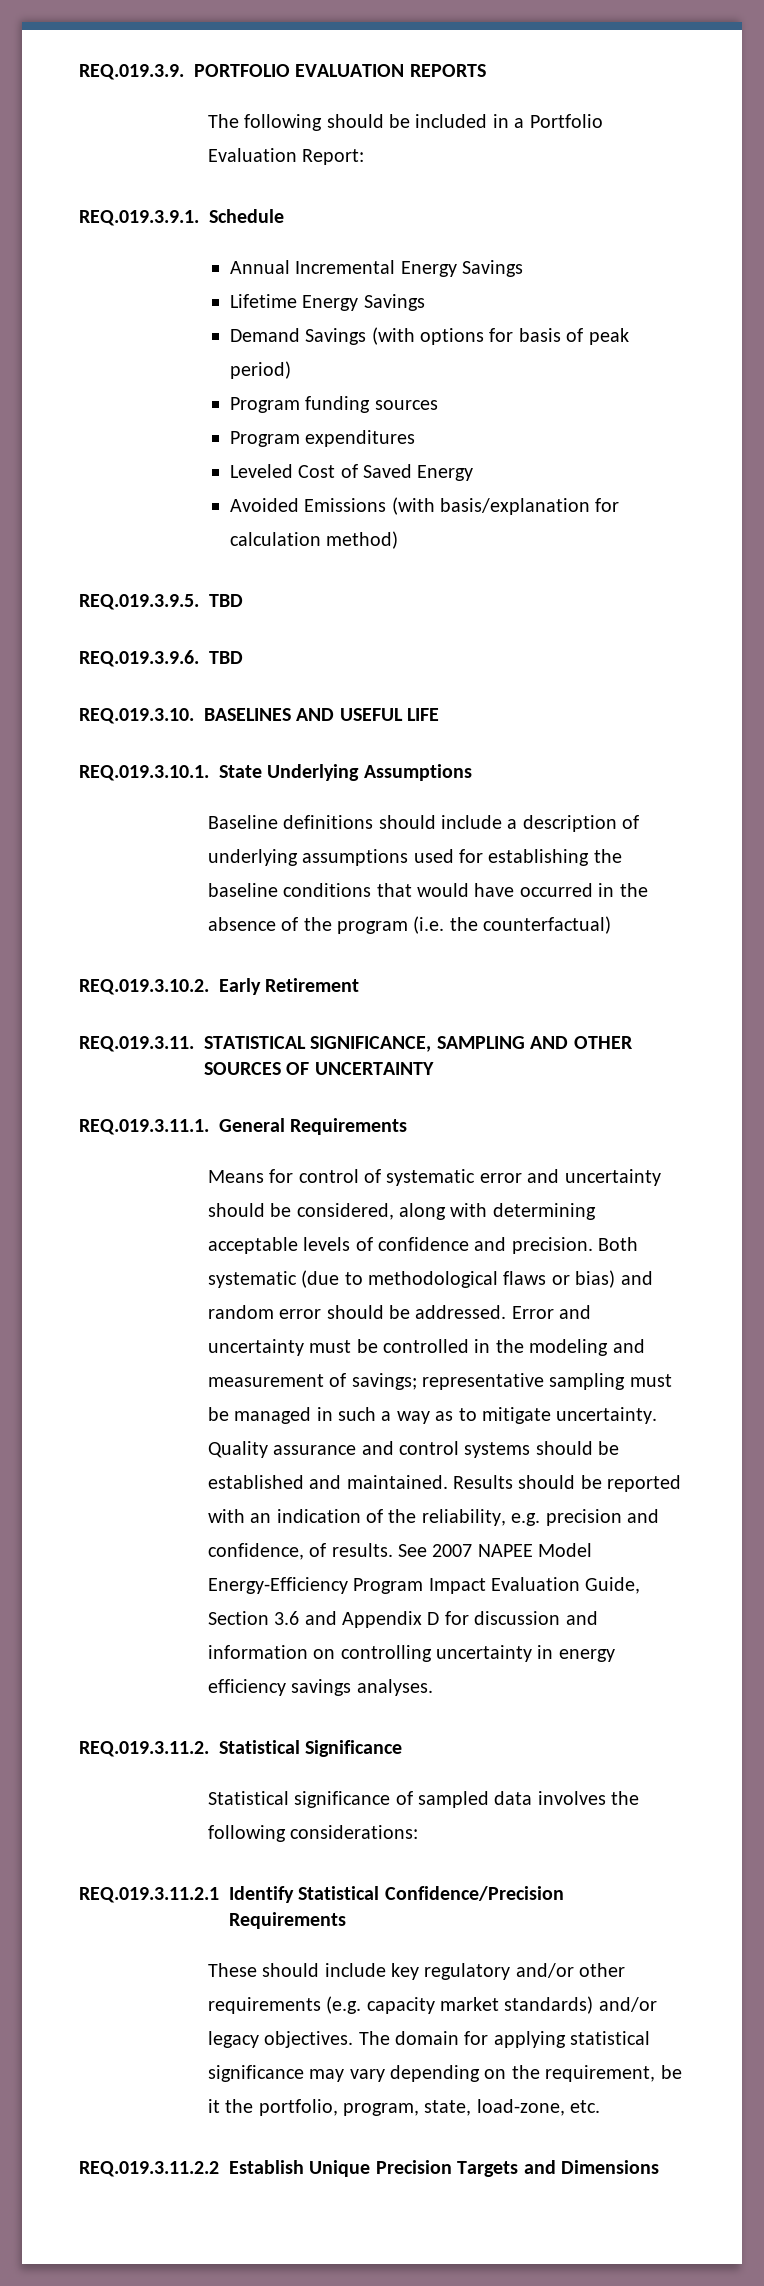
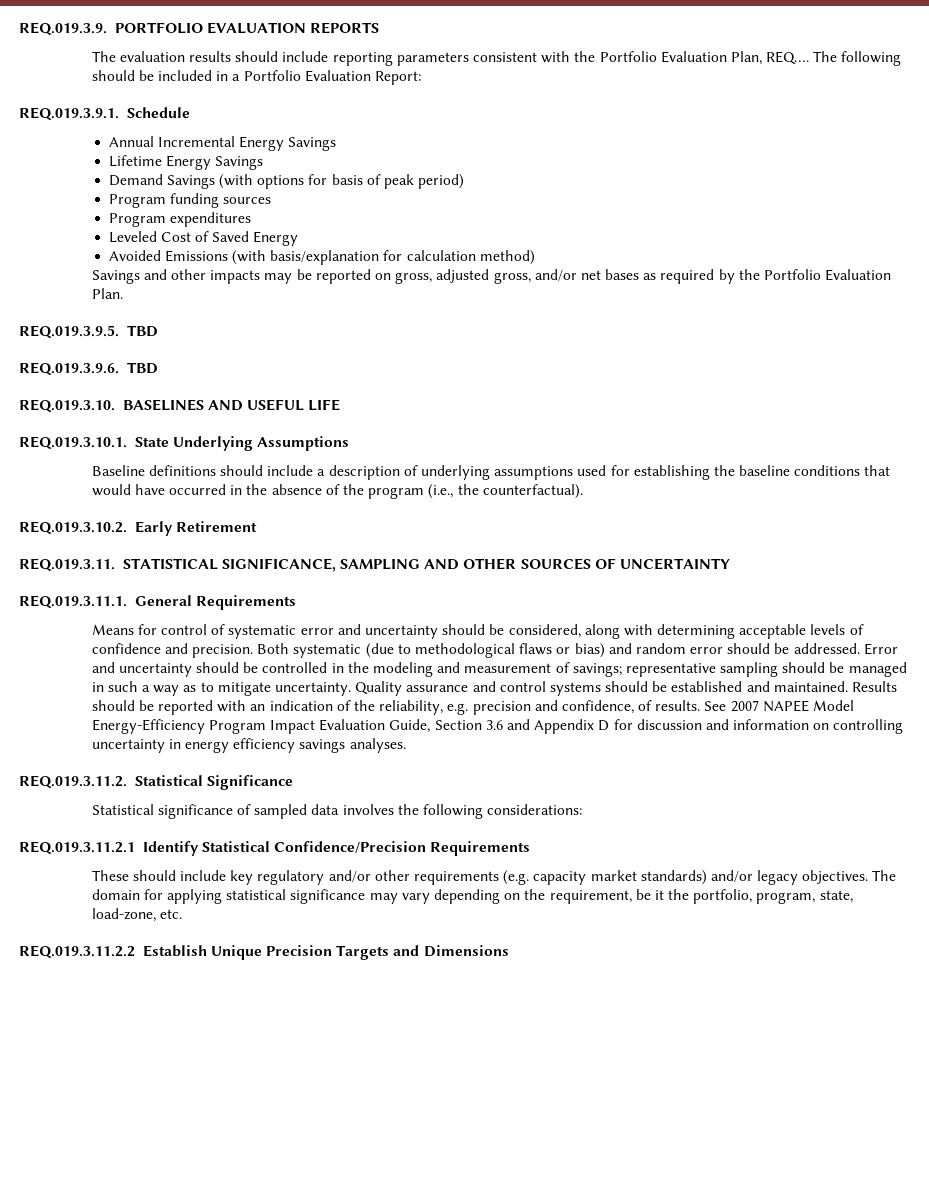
- The following should be included in a Portfolio Evaluation Report:
+ The evaluation results should include reporting parameters consistent with the Portfolio Evaluation Plan, REQ…. The following should be included in a Portfolio Evaluation Report:
+ Savings and other impacts may be reported on gross, adjusted gross, and/or net bases as required by the Portfolio Evaluation Plan.
- Baseline definitions should include a description of underlying assumptions used for establishing the baseline conditions that would have occurred in the absence of the program (i.e. the counterfactual)
+ Baseline definitions should include a description of underlying assumptions used for establishing the baseline conditions that would have occurred in the absence of the program (i.e., the counterfactual).
- Error and uncertainty must be controlled in the modeling and measurement of savings; representative sampling must be managed in such a way as to mitigate uncertainty.
+ Error and uncertainty should be controlled in the modeling and measurement of savings; representative sampling should be managed in such a way as to mitigate uncertainty.

